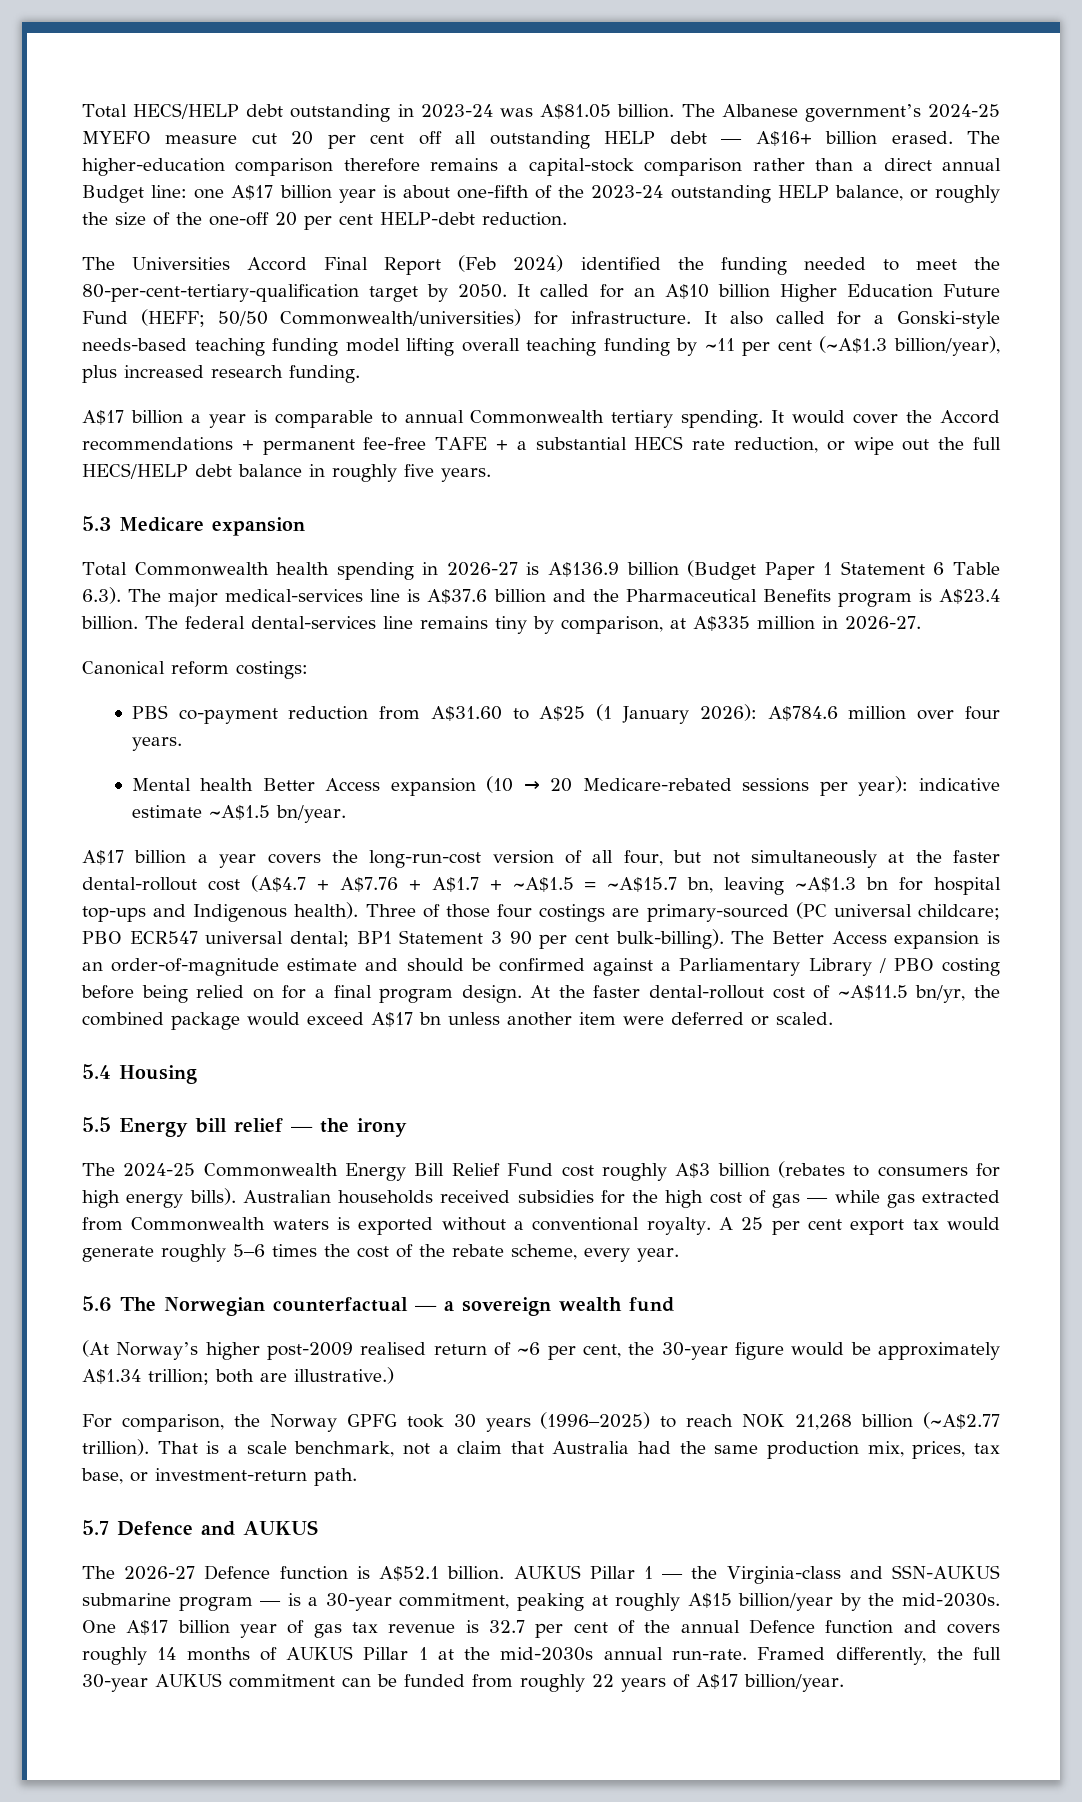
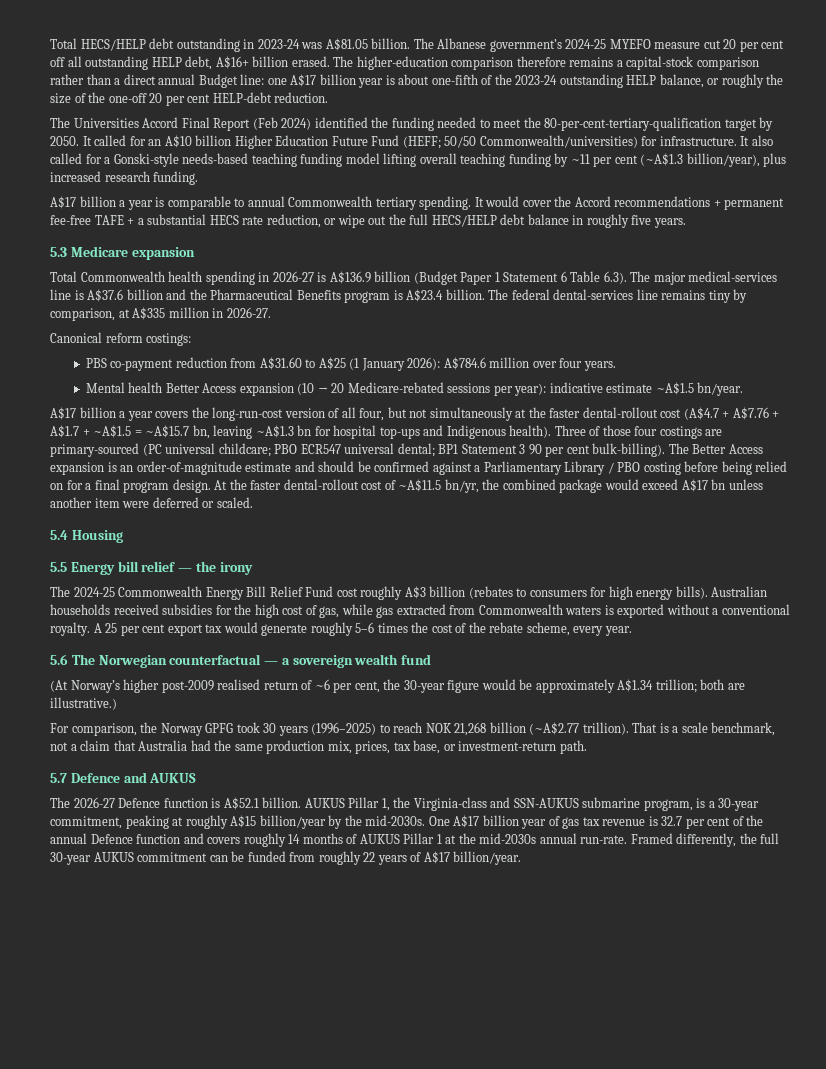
- The Albanese government’s 2024-25 MYEFO measure cut 20 per cent off all outstanding HELP debt — A$16+ billion erased.
+ The Albanese government’s 2024-25 MYEFO measure cut 20 per cent off all outstanding HELP debt, A$16+ billion erased.
- Australian households received subsidies for the high cost of gas — while gas extracted from Commonwealth waters is exported without a conventional royalty.
+ Australian households received subsidies for the high cost of gas, while gas extracted from Commonwealth waters is exported without a conventional royalty.
- AUKUS Pillar 1 — the Virginia-class and SSN-AUKUS submarine program — is a 30-year commitment, peaking at roughly A$15 billion/year by the mid-2030s.
+ AUKUS Pillar 1, the Virginia-class and SSN-AUKUS submarine program, is a 30-year commitment, peaking at roughly A$15 billion/year by the mid-2030s.

